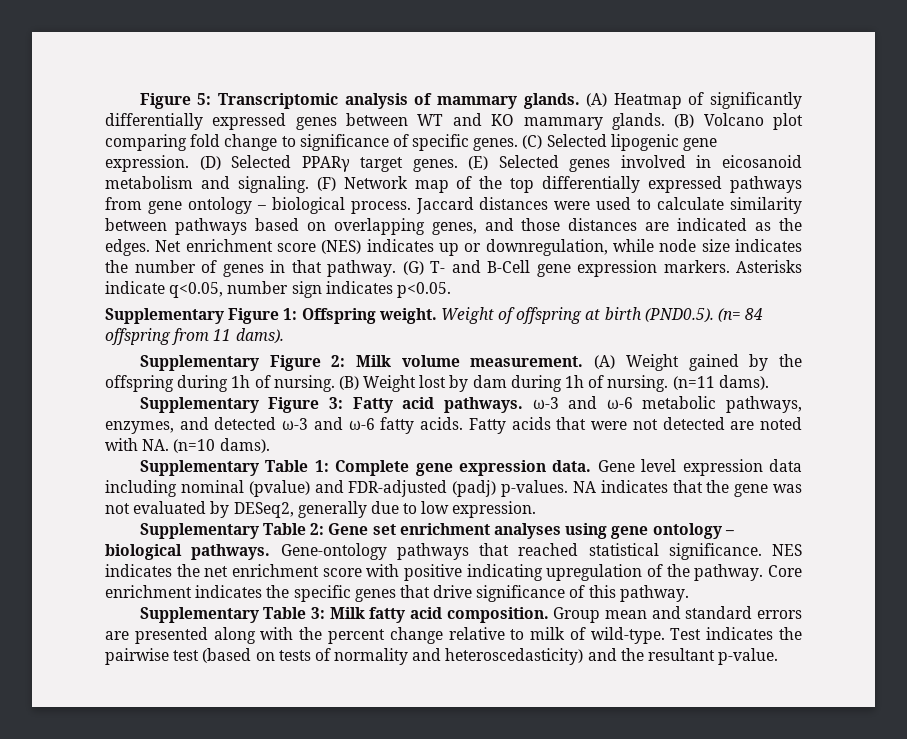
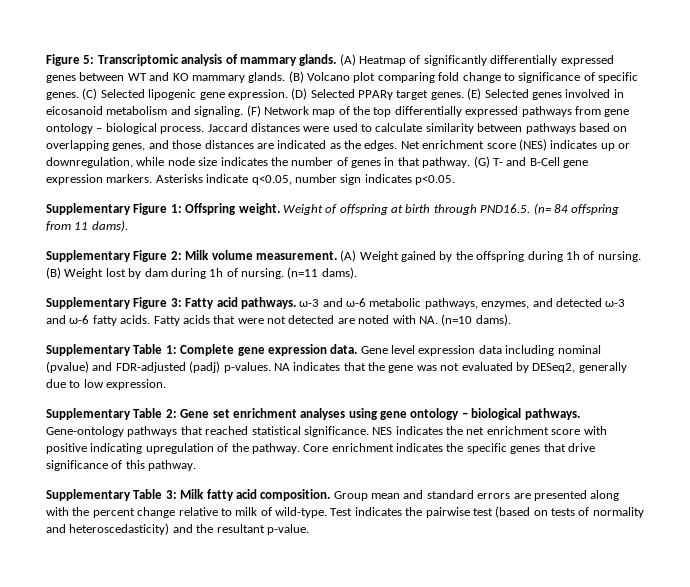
- Weight of offspring at birth (PND0.5). (n= 84 offspring from 11 dams).
+ Weight of offspring at birth through PND16.5. (n= 84 offspring from 11 dams).

